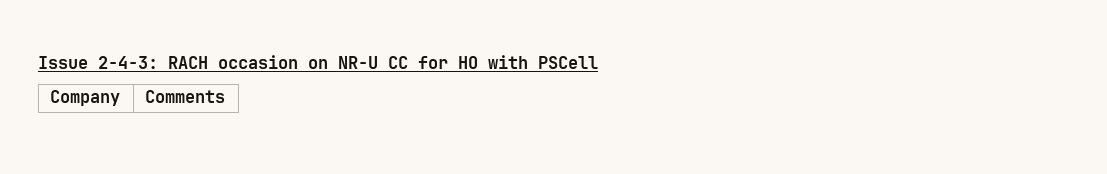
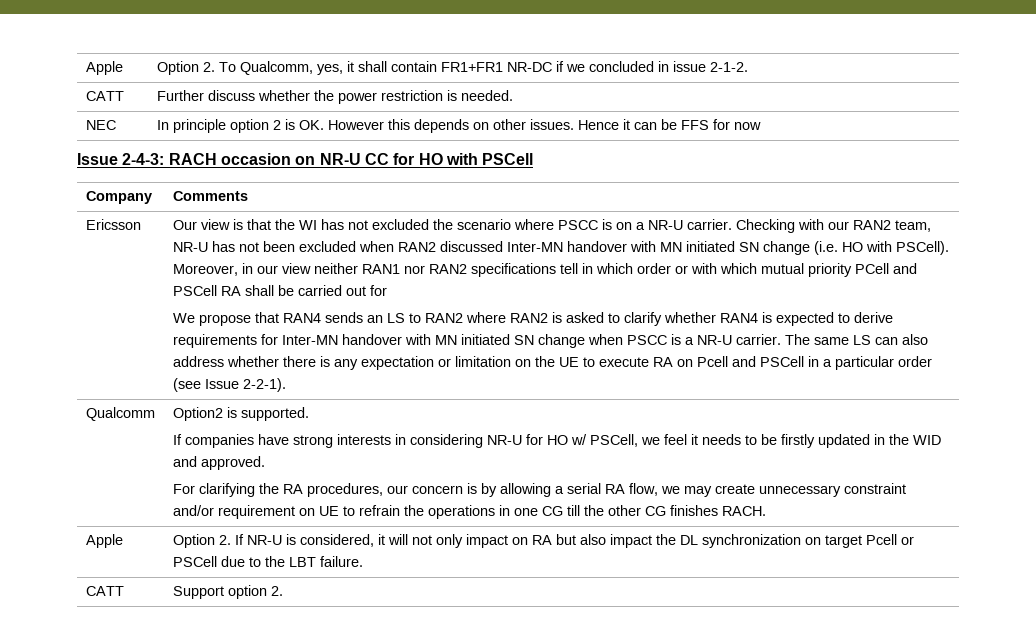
+ Apple | Option 2. To Qualcomm, yes, it shall contain FR1+FR1 NR-DC if we concluded in issue 2-1-2.
+ CATT | Further discuss whether the power restriction is needed.
+ NEC | In principle option 2 is OK. However this depends on other issues. Hence it can be FFS for now
+ Ericsson | Our view is that the WI has not excluded the scenario where PSCC is on a NR-U carrier. Checking with our RAN2 team, NR-U has not been excluded when RAN2 discussed Inter-MN handover with MN initiated SN change (i.e. HO with PSCell). Moreover, in our view neither RAN1 nor RAN2 specifications tell in which order or with which mutual priority PCell and PSCell RA shall be carried out for
+ We propose that RAN4 sends an LS to RAN2 where RAN2 is asked to clarify whether RAN4 is expected to derive requirements for Inter-MN handover with MN initiated SN change when PSCC is a NR-U carrier. The same LS can also address whether there is any expectation or limitation on the UE to execute RA on Pcell and PSCell in a particular order (see Issue 2-2-1).
+ Qualcomm | Option2 is supported.
+ If companies have strong interests in considering NR-U for HO w/ PSCell, we feel it needs to be firstly updated in the WID and approved.
+ For clarifying the RA procedures, our concern is by allowing a serial RA flow, we may create unnecessary constraint and/or requirement on UE to refrain the operations in one CG till the other CG finishes RACH.
+ Apple | Option 2. If NR-U is considered, it will not only impact on RA but also impact the DL synchronization on target Pcell or PSCell due to the LBT failure.
+ CATT | Support option 2.

